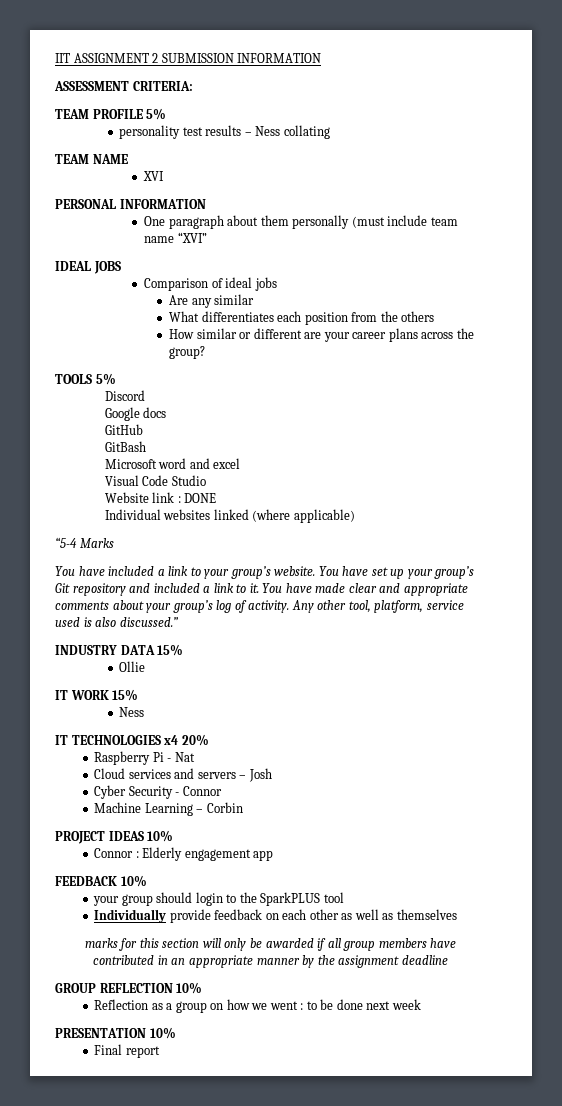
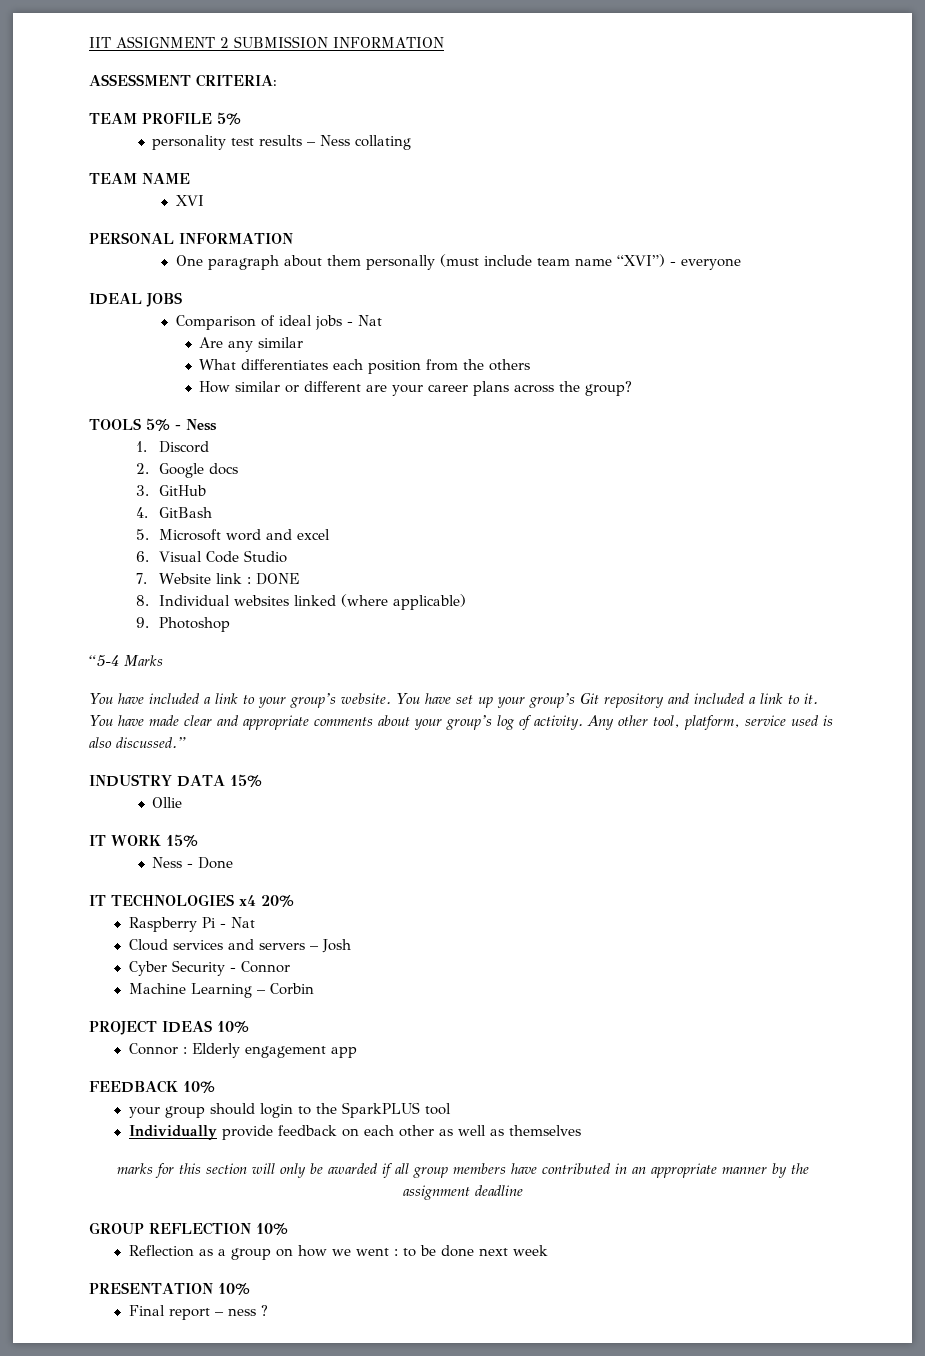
- One paragraph about them personally (must include team name “XVI”
+ One paragraph about them personally (must include team name “XVI”) - everyone
- Comparison of ideal jobs
+ Comparison of ideal jobs - Nat
- TOOLS 5%
- Discord
+ TOOLS 5% - Ness
+ 1. Discord
- Google docs
+ 2. Google docs
- GitHub
+ 3. GitHub
- GitBash
+ 4. GitBash
- Microsoft word and excel
+ 5. Microsoft word and excel
- Visual Code Studio
+ 6. Visual Code Studio
- Website link : DONE
+ 7. Website link : DONE
- Individual websites linked (where applicable)
+ 8. Individual websites linked (where applicable)
+ 9. Photoshop
  IT WORK 15%
- Ness
+ Ness - Done
- Final report
+ Final report – ness ?

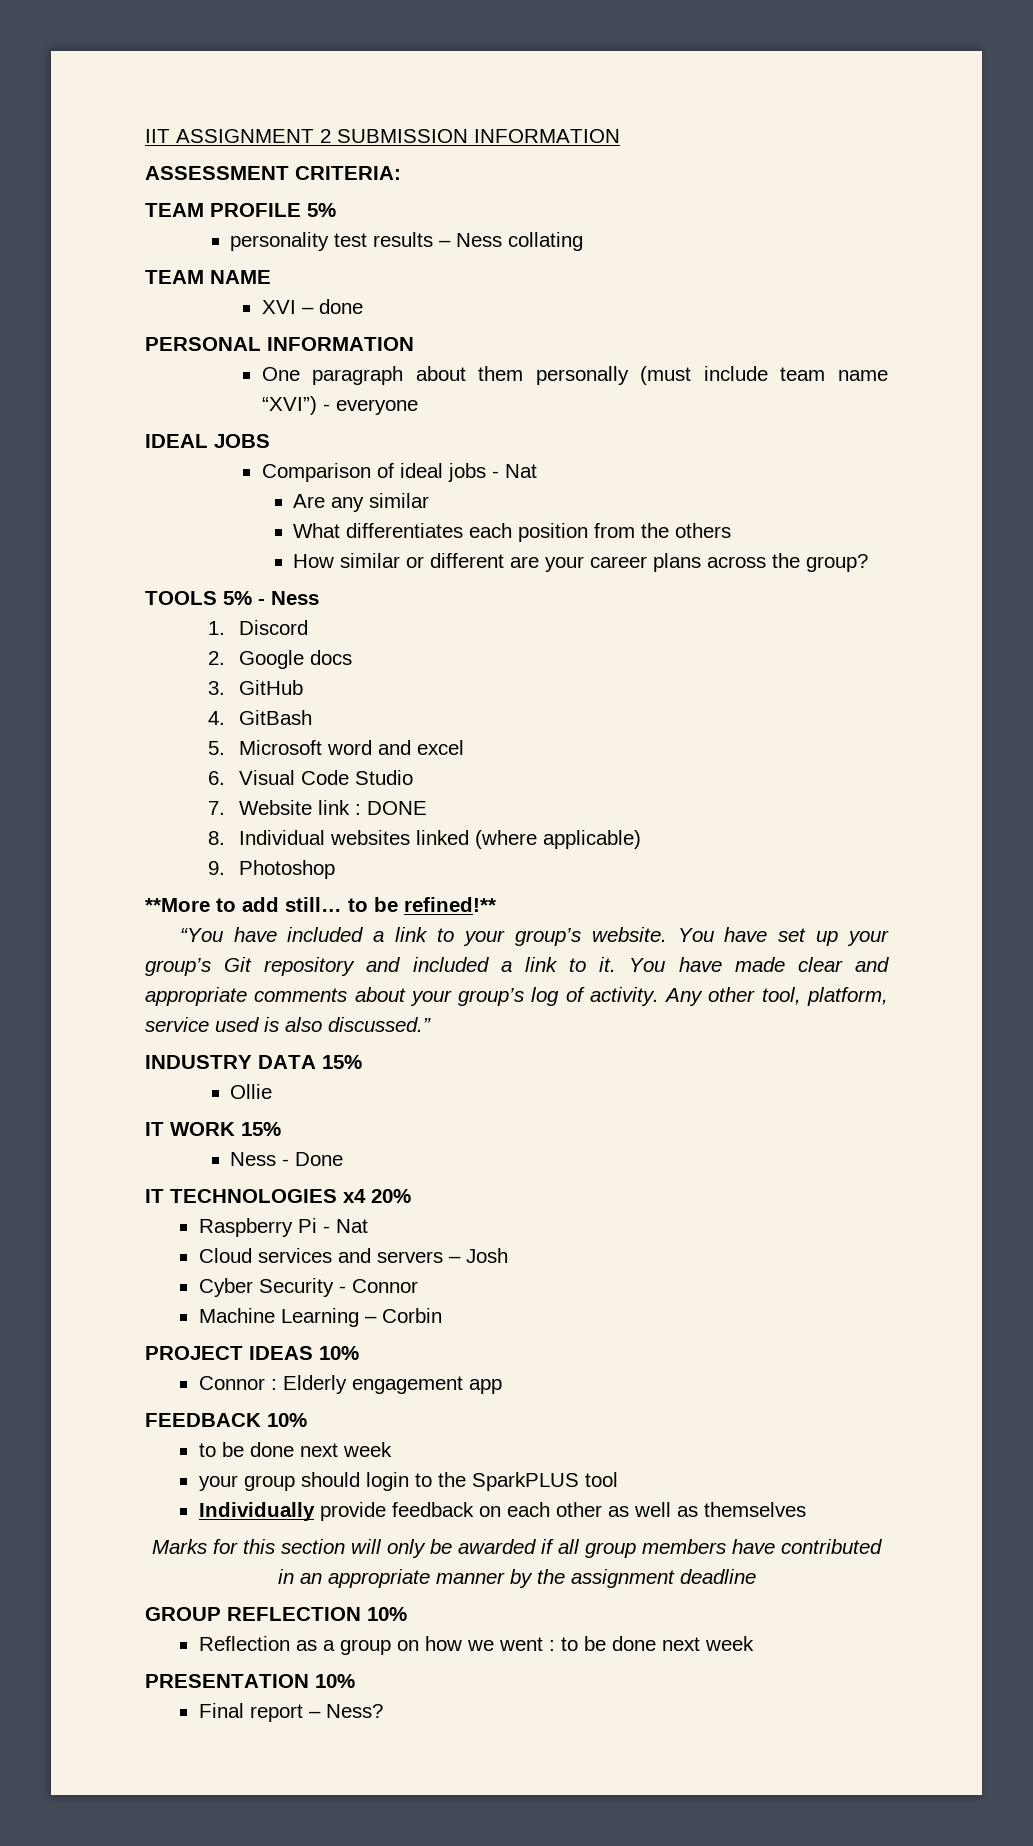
- XVI
+ XVI – done
- “5-4 Marks
- You have included a link to your group’s website.
+ **More to add still… to be refined!**
+ “You have included a link to your group’s website.
  FEEDBACK 10%
+ to be done next week
- marks for this section will only be awarded if all group members have contributed in an appropriate manner by the assignment deadline
+ Marks for this section will only be awarded if all group members have contributed in an appropriate manner by the assignment deadline
- Final report – ness ?
+ Final report – Ness?

